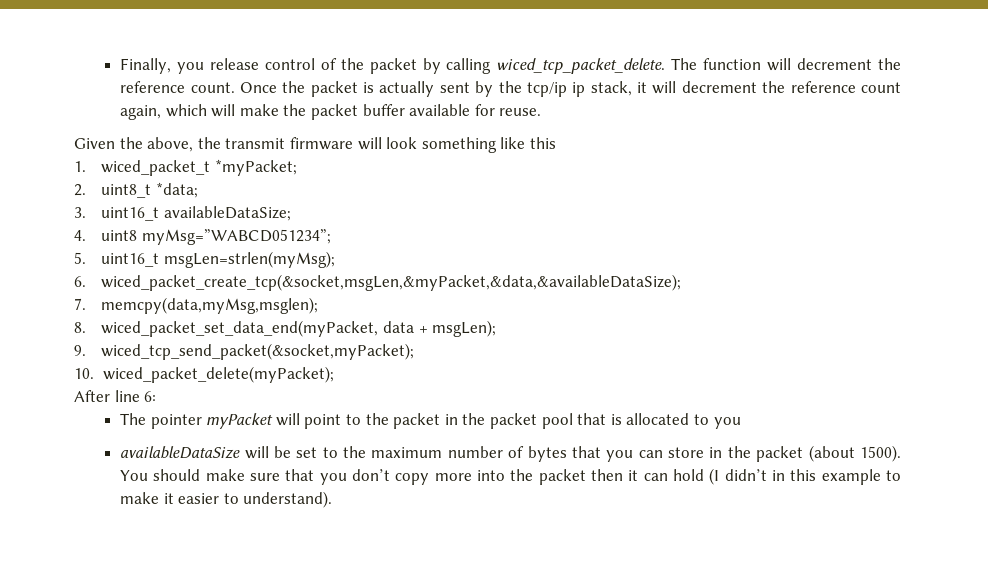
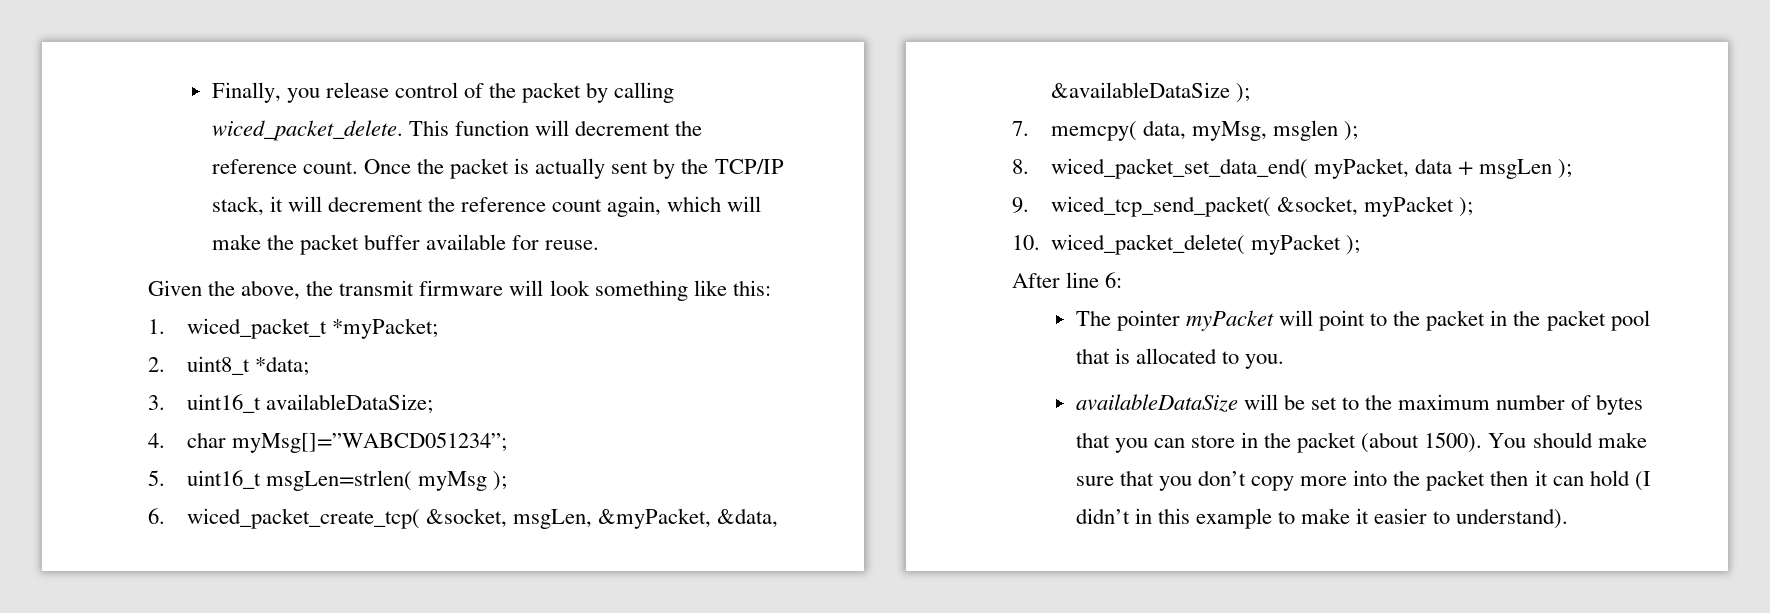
- Finally, you release control of the packet by calling wiced_tcp_packet_delete. The function will decrement the reference count.
+ Finally, you release control of the packet by calling wiced_packet_delete. This function will decrement the reference count.
- Once the packet is actually sent by the tcp/ip ip stack, it will decrement the reference count again, which will make the packet buffer available for reuse.
+ Once the packet is actually sent by the TCP/IP stack, it will decrement the reference count again, which will make the packet buffer available for reuse.
- Given the above, the transmit firmware will look something like this
+ Given the above, the transmit firmware will look something like this:
- 4. uint8 myMsg=”WABCD051234”;
+ 4. char myMsg[]=”WABCD051234”;
- 5. uint16_t msgLen=strlen(myMsg);
- 6. wiced_packet_create_tcp(&socket,msgLen,&myPacket,&data,&availableDataSize);
- 7. memcpy(data,myMsg,msglen);
- 8. wiced_packet_set_data_end(myPacket, data + msgLen);
- 9. wiced_tcp_send_packet(&socket,myPacket);
- 10. wiced_packet_delete(myPacket);
+ 5. uint16_t msgLen=strlen( myMsg );
+ 6. wiced_packet_create_tcp( &socket, msgLen, &myPacket, &data, &availableDataSize );
+ 7. memcpy( data, myMsg, msglen );
+ 8. wiced_packet_set_data_end( myPacket, data + msgLen );
+ 9. wiced_tcp_send_packet( &socket, myPacket );
+ 10. wiced_packet_delete( myPacket );
- The pointer myPacket will point to the packet in the packet pool that is allocated to you
+ The pointer myPacket will point to the packet in the packet pool that is allocated to you.

